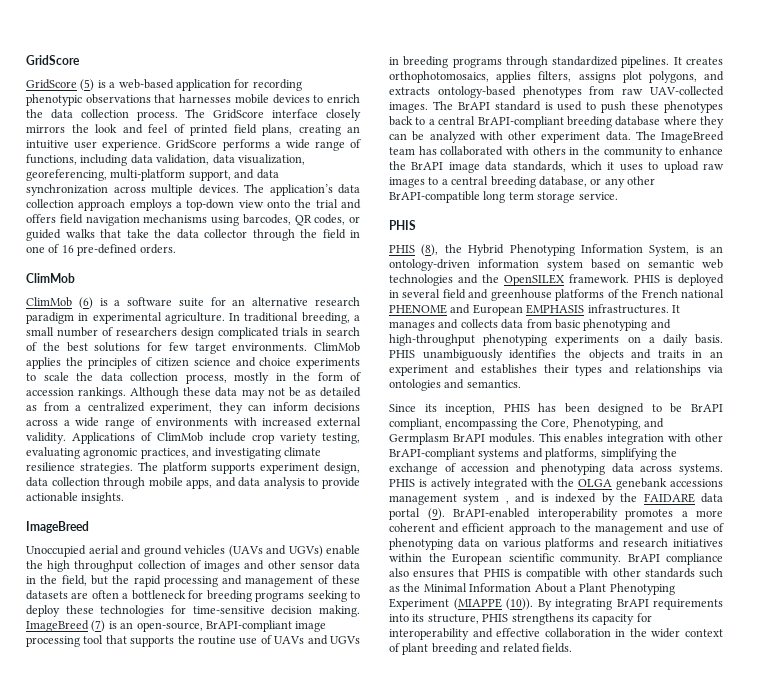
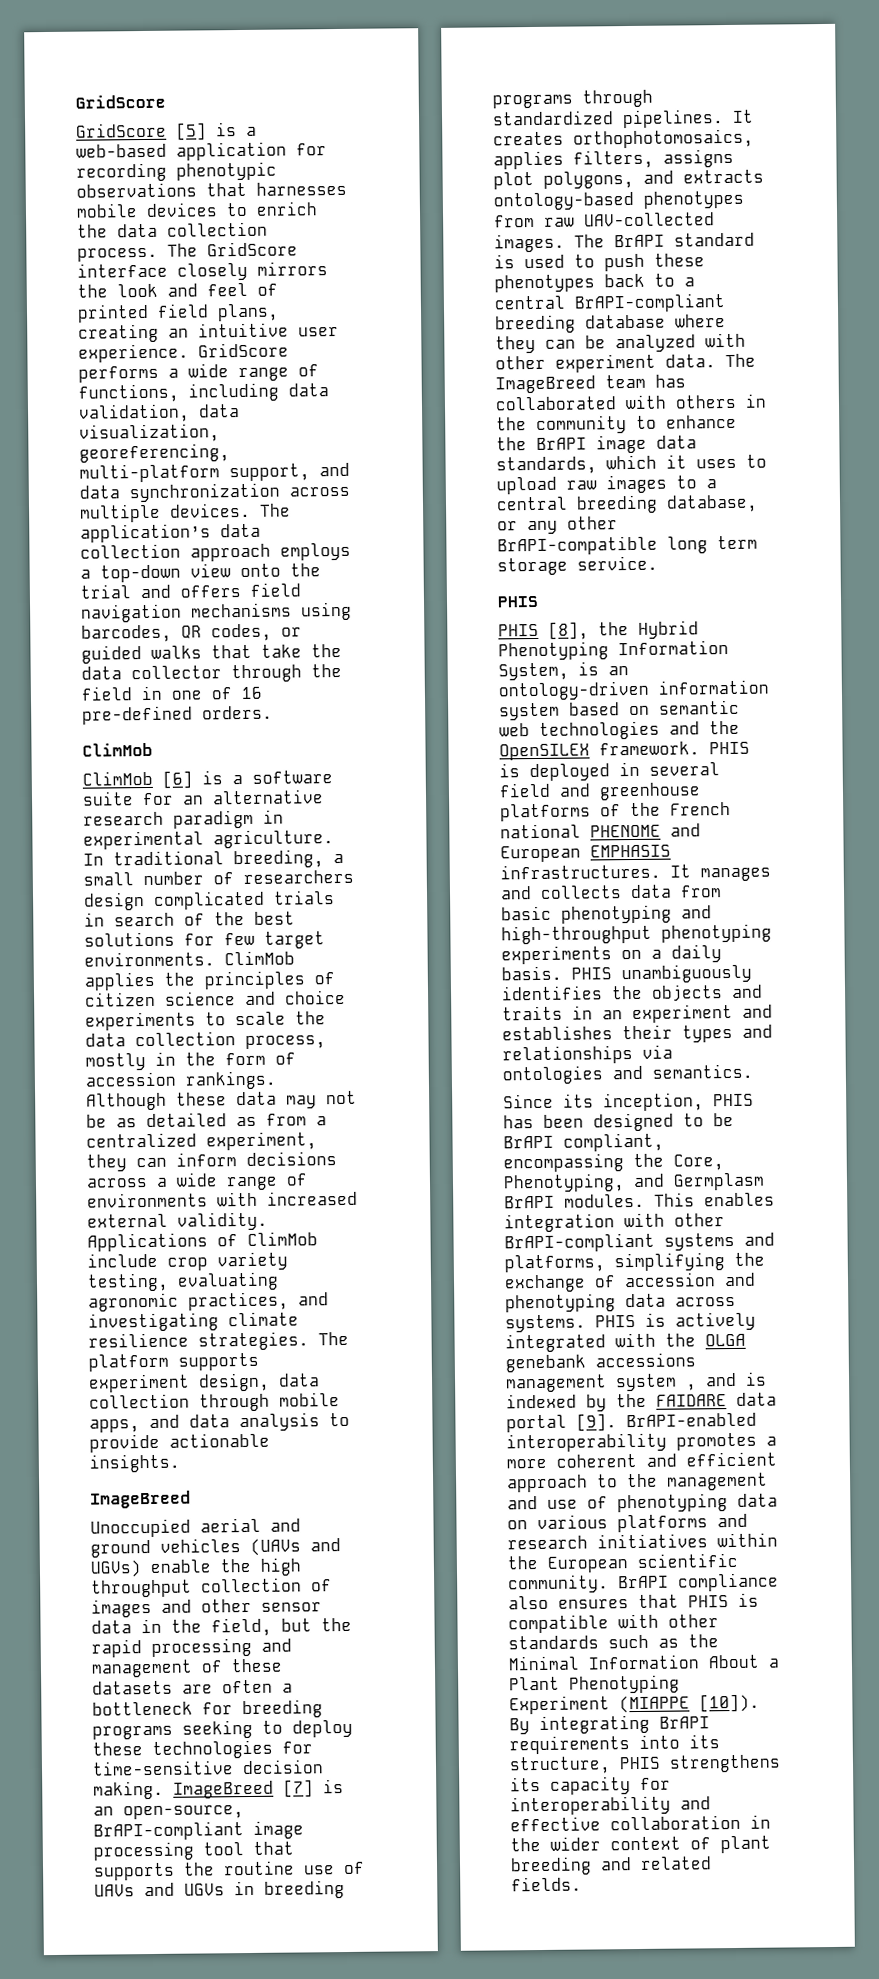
- GridScore (5) is a web-based application for recording phenotypic observations that harnesses mobile devices to enrich the data collection process.
+ GridScore [5] is a web-based application for recording phenotypic observations that harnesses mobile devices to enrich the data collection process.
- ClimMob (6) is a software suite for an alternative research paradigm in experimental agriculture.
+ ClimMob [6] is a software suite for an alternative research paradigm in experimental agriculture.
- ImageBreed (7) is an open-source, BrAPI-compliant image processing tool that supports the routine use of UAVs and UGVs in breeding programs through standardized pipelines.
+ ImageBreed [7] is an open-source, BrAPI-compliant image processing tool that supports the routine use of UAVs and UGVs in breeding programs through standardized pipelines.
- PHIS (8), the Hybrid Phenotyping Information System, is an ontology-driven information system based on semantic web technologies and the OpenSILEX framework.
+ PHIS [8], the Hybrid Phenotyping Information System, is an ontology-driven information system based on semantic web technologies and the OpenSILEX framework.
- PHIS is actively integrated with the OLGA genebank accessions management system , and is indexed by the FAIDARE data portal (9).
+ PHIS is actively integrated with the OLGA genebank accessions management system , and is indexed by the FAIDARE data portal [9].
- BrAPI compliance also ensures that PHIS is compatible with other standards such as the Minimal Information About a Plant Phenotyping Experiment (MIAPPE (10)).
+ BrAPI compliance also ensures that PHIS is compatible with other standards such as the Minimal Information About a Plant Phenotyping Experiment (MIAPPE [10]).

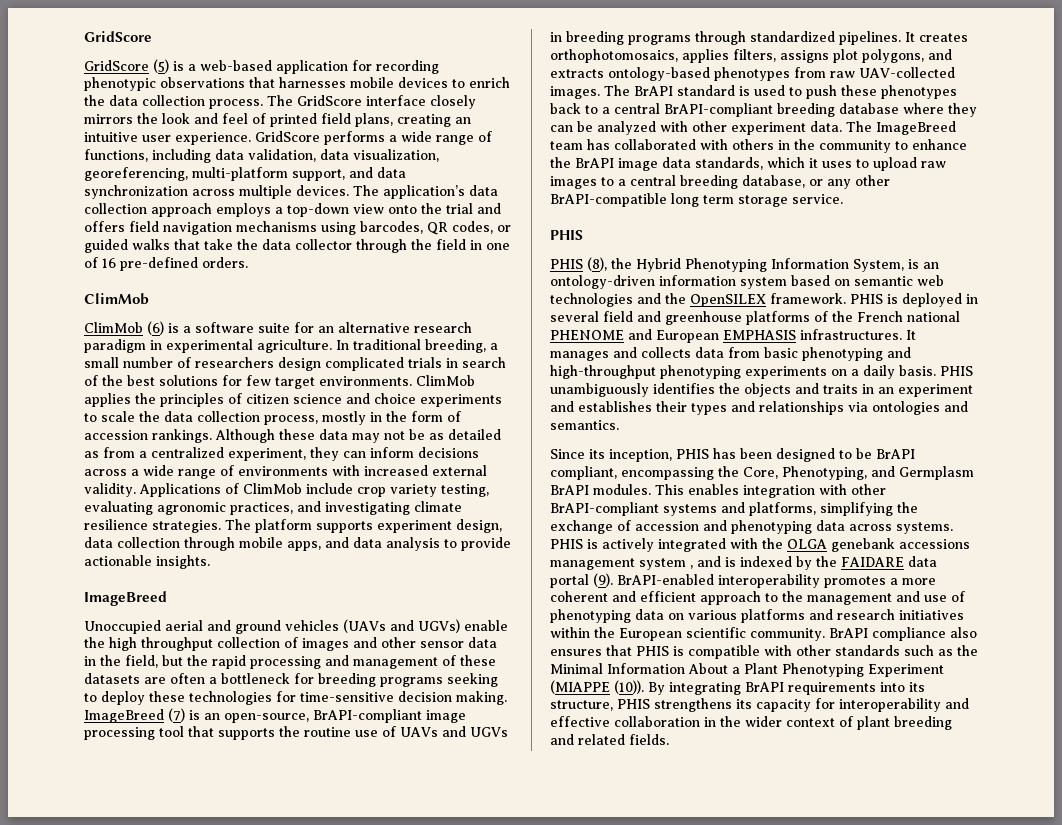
- GridScore [5] is a web-based application for recording phenotypic observations that harnesses mobile devices to enrich the data collection process.
+ GridScore (5) is a web-based application for recording phenotypic observations that harnesses mobile devices to enrich the data collection process.
- ClimMob [6] is a software suite for an alternative research paradigm in experimental agriculture.
+ ClimMob (6) is a software suite for an alternative research paradigm in experimental agriculture.
- ImageBreed [7] is an open-source, BrAPI-compliant image processing tool that supports the routine use of UAVs and UGVs in breeding programs through standardized pipelines.
+ ImageBreed (7) is an open-source, BrAPI-compliant image processing tool that supports the routine use of UAVs and UGVs in breeding programs through standardized pipelines.
- PHIS [8], the Hybrid Phenotyping Information System, is an ontology-driven information system based on semantic web technologies and the OpenSILEX framework.
+ PHIS (8), the Hybrid Phenotyping Information System, is an ontology-driven information system based on semantic web technologies and the OpenSILEX framework.
- PHIS is actively integrated with the OLGA genebank accessions management system , and is indexed by the FAIDARE data portal [9].
+ PHIS is actively integrated with the OLGA genebank accessions management system , and is indexed by the FAIDARE data portal (9).
- BrAPI compliance also ensures that PHIS is compatible with other standards such as the Minimal Information About a Plant Phenotyping Experiment (MIAPPE [10]).
+ BrAPI compliance also ensures that PHIS is compatible with other standards such as the Minimal Information About a Plant Phenotyping Experiment (MIAPPE (10)).

